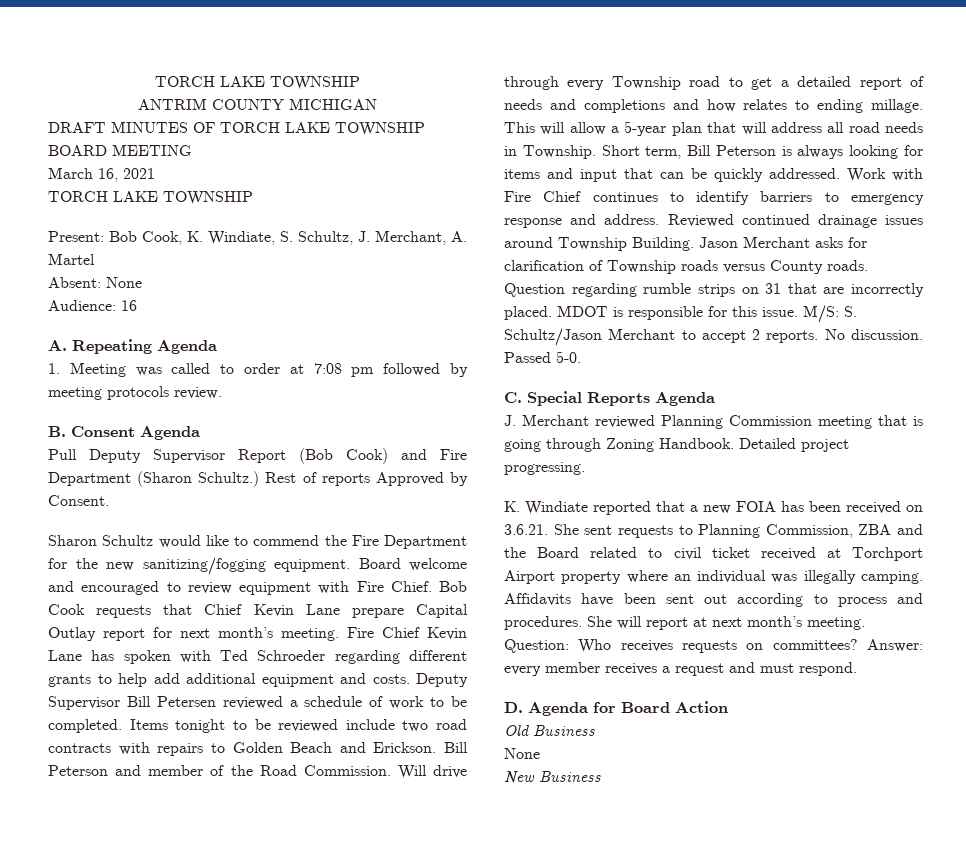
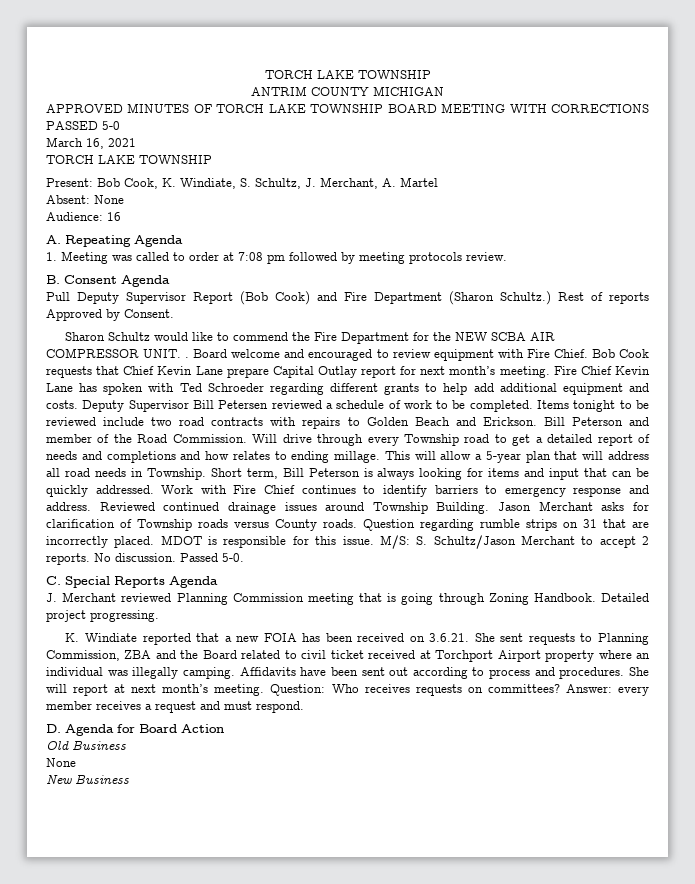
- DRAFT MINUTES OF TORCH LAKE TOWNSHIP BOARD MEETING
+ APPROVED MINUTES OF TORCH LAKE TOWNSHIP BOARD MEETING WITH CORRECTIONS PASSED 5-0
- Sharon Schultz would like to commend the Fire Department for the new sanitizing/fogging equipment.
+ Sharon Schultz would like to commend the Fire Department for the NEW SCBA AIR COMPRESSOR UNIT. .

